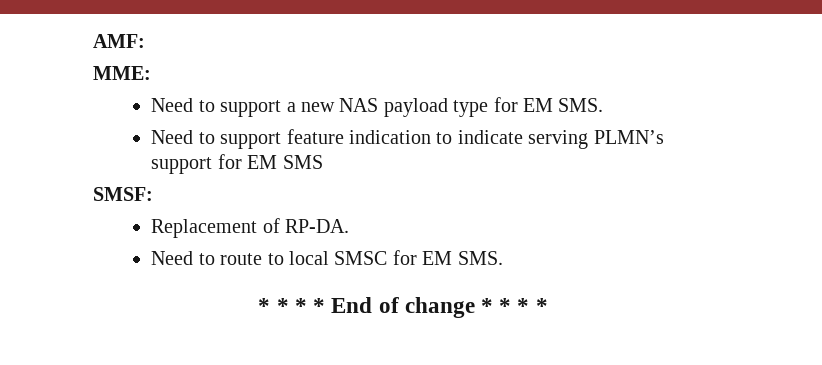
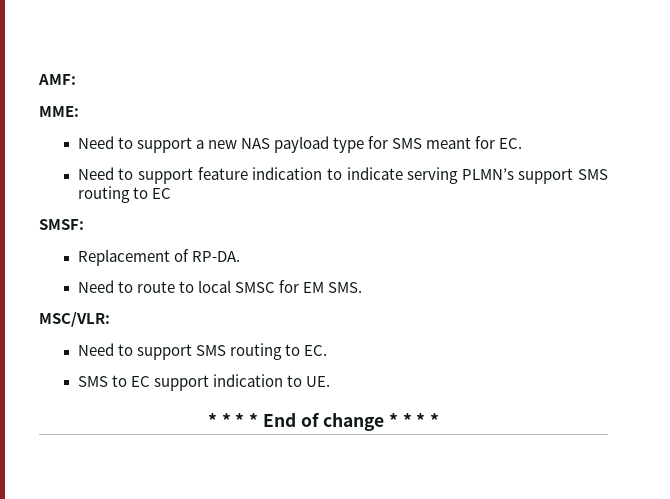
- Need to support a new NAS payload type for EM SMS.
+ Need to support a new NAS payload type for SMS meant for EC.
- Need to support feature indication to indicate serving PLMN’s support for EM SMS
+ Need to support feature indication to indicate serving PLMN’s support SMS routing to EC
+ MSC/VLR:
+ Need to support SMS routing to EC.
+ SMS to EC support indication to UE.

